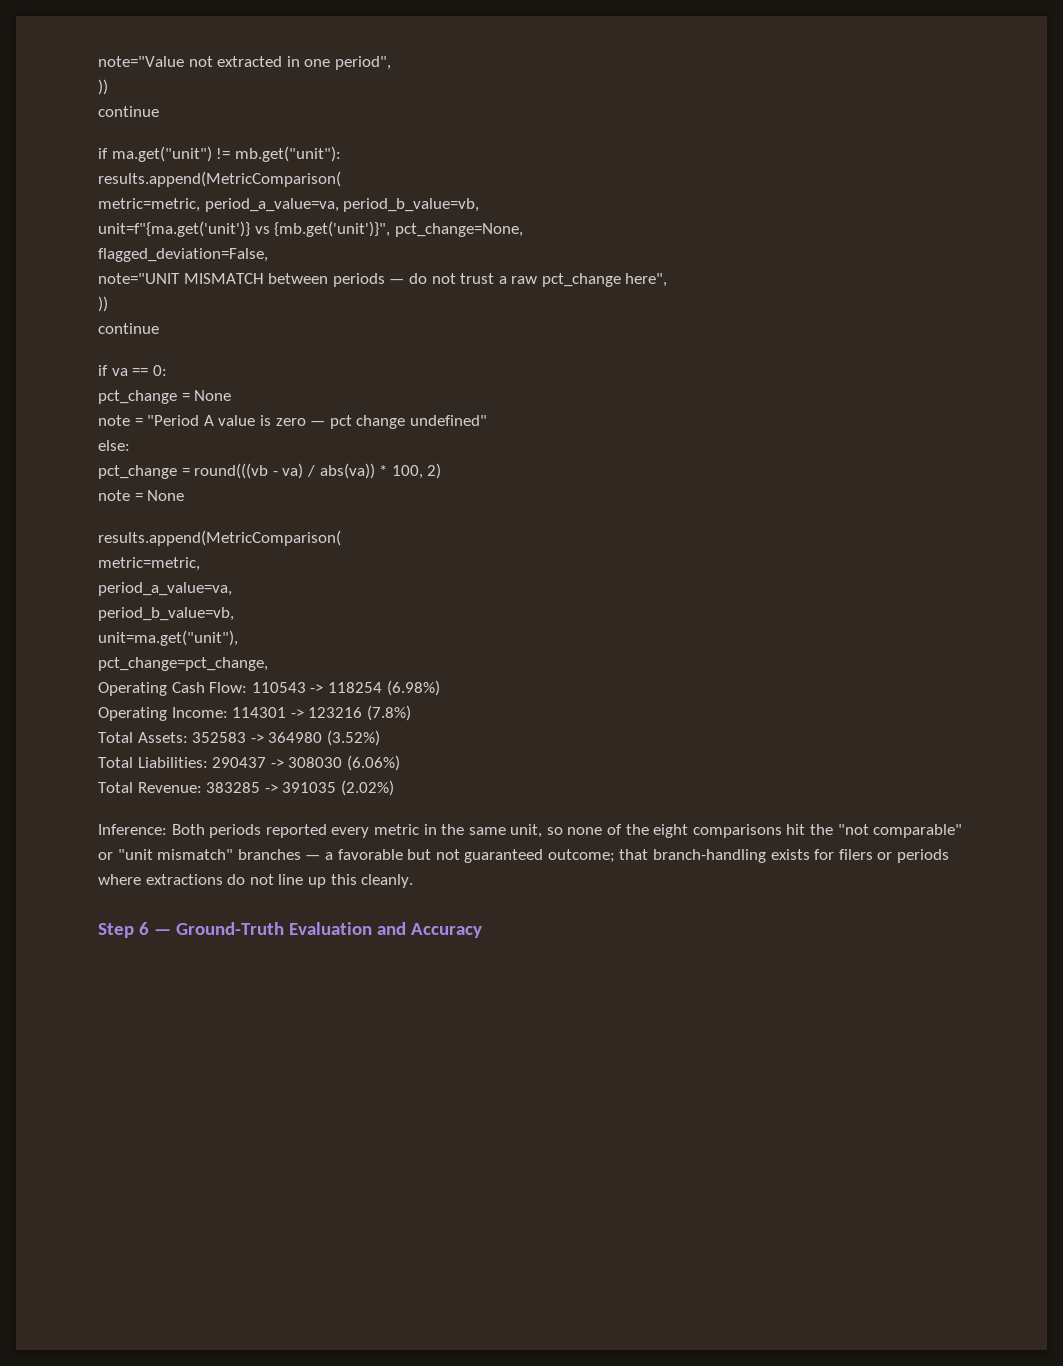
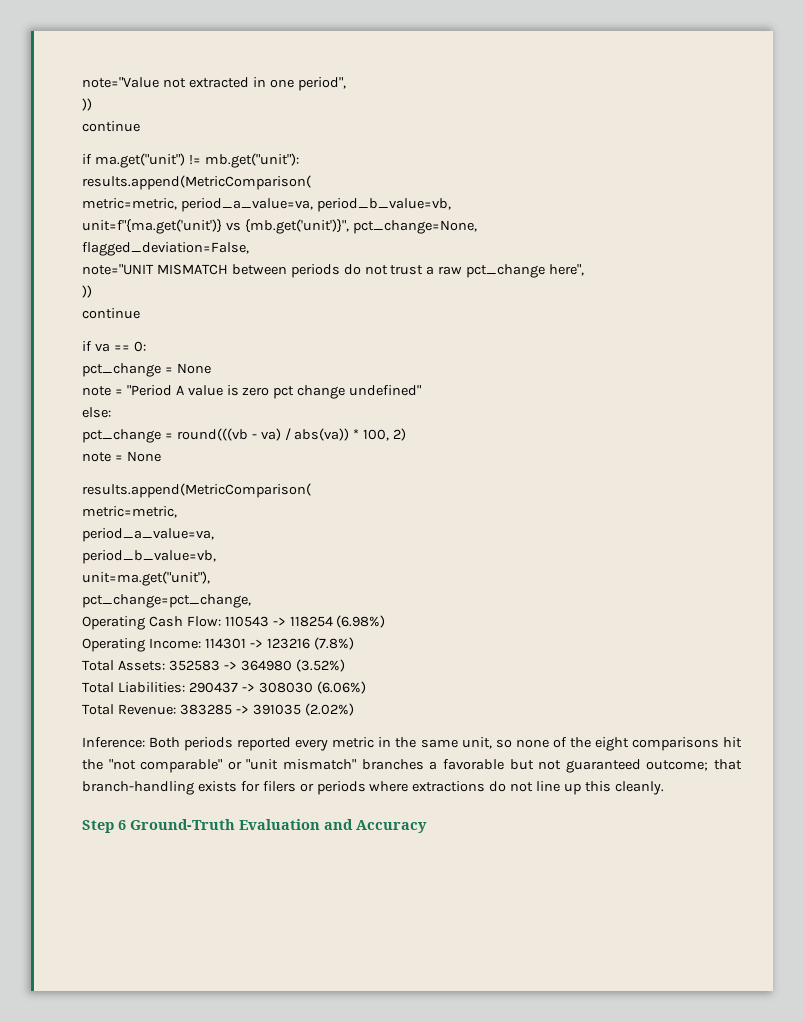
- note="UNIT MISMATCH between periods — do not trust a raw pct_change here",
+ note="UNIT MISMATCH between periods do not trust a raw pct_change here",
- note = "Period A value is zero — pct change undefined"
+ note = "Period A value is zero pct change undefined"
- Inference: Both periods reported every metric in the same unit, so none of the eight comparisons hit the "not comparable" or "unit mismatch" branches — a favorable but not guaranteed outcome; that branch-handling exists for filers or periods where extractions do not line up this cleanly.
+ Inference: Both periods reported every metric in the same unit, so none of the eight comparisons hit the "not comparable" or "unit mismatch" branches a favorable but not guaranteed outcome; that branch-handling exists for filers or periods where extractions do not line up this cleanly.
- Step 6 — Ground-Truth Evaluation and Accuracy
+ Step 6 Ground-Truth Evaluation and Accuracy

